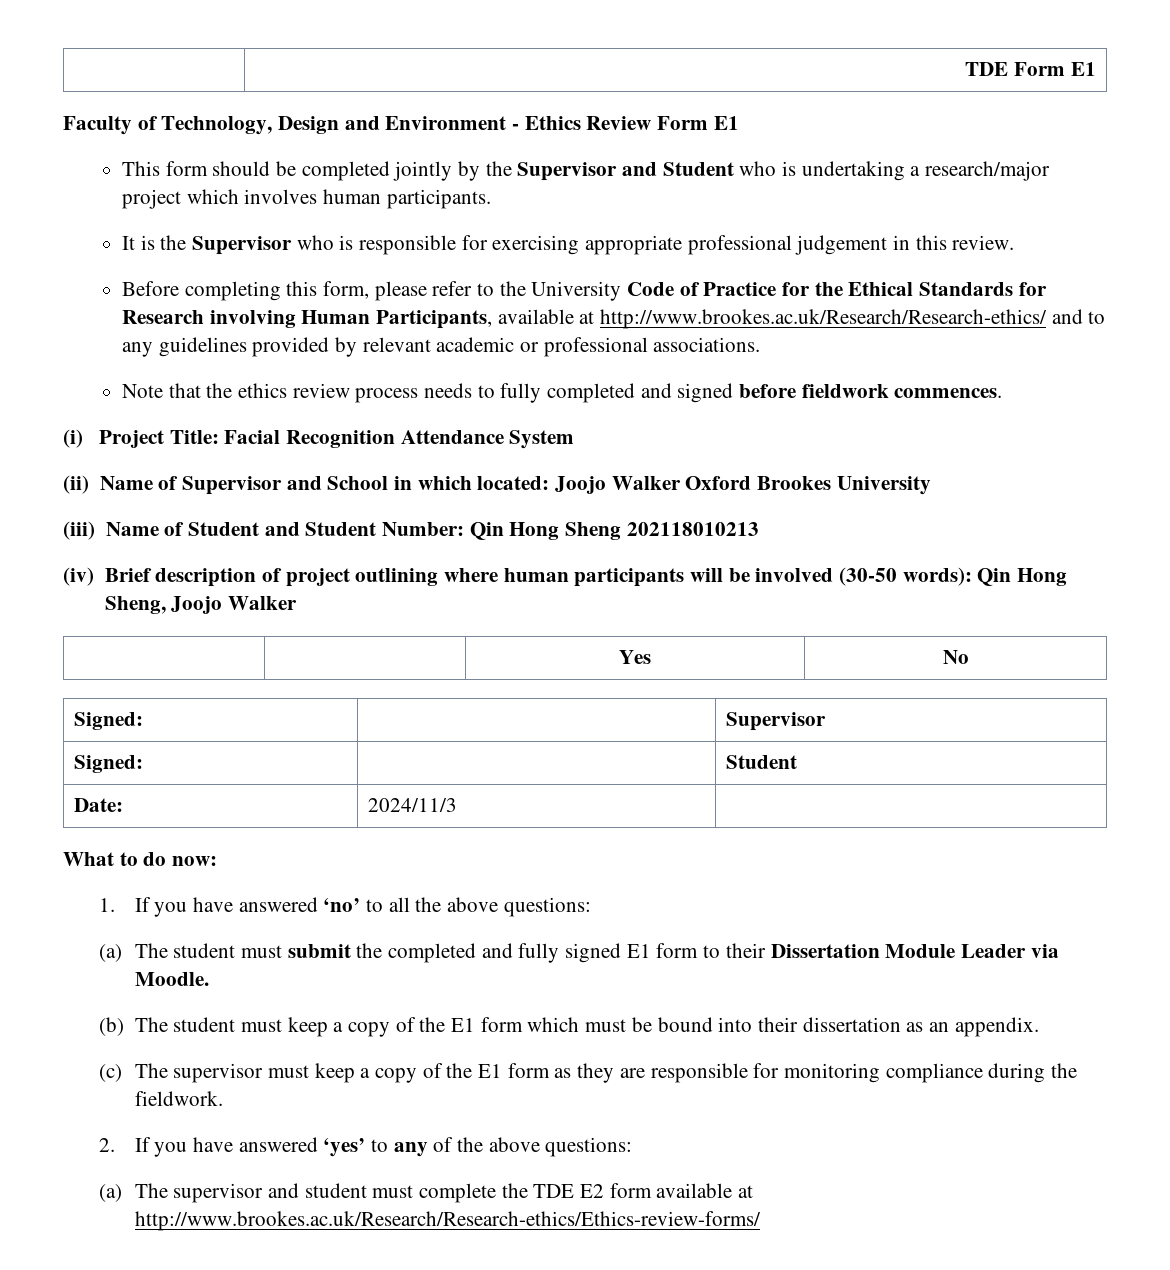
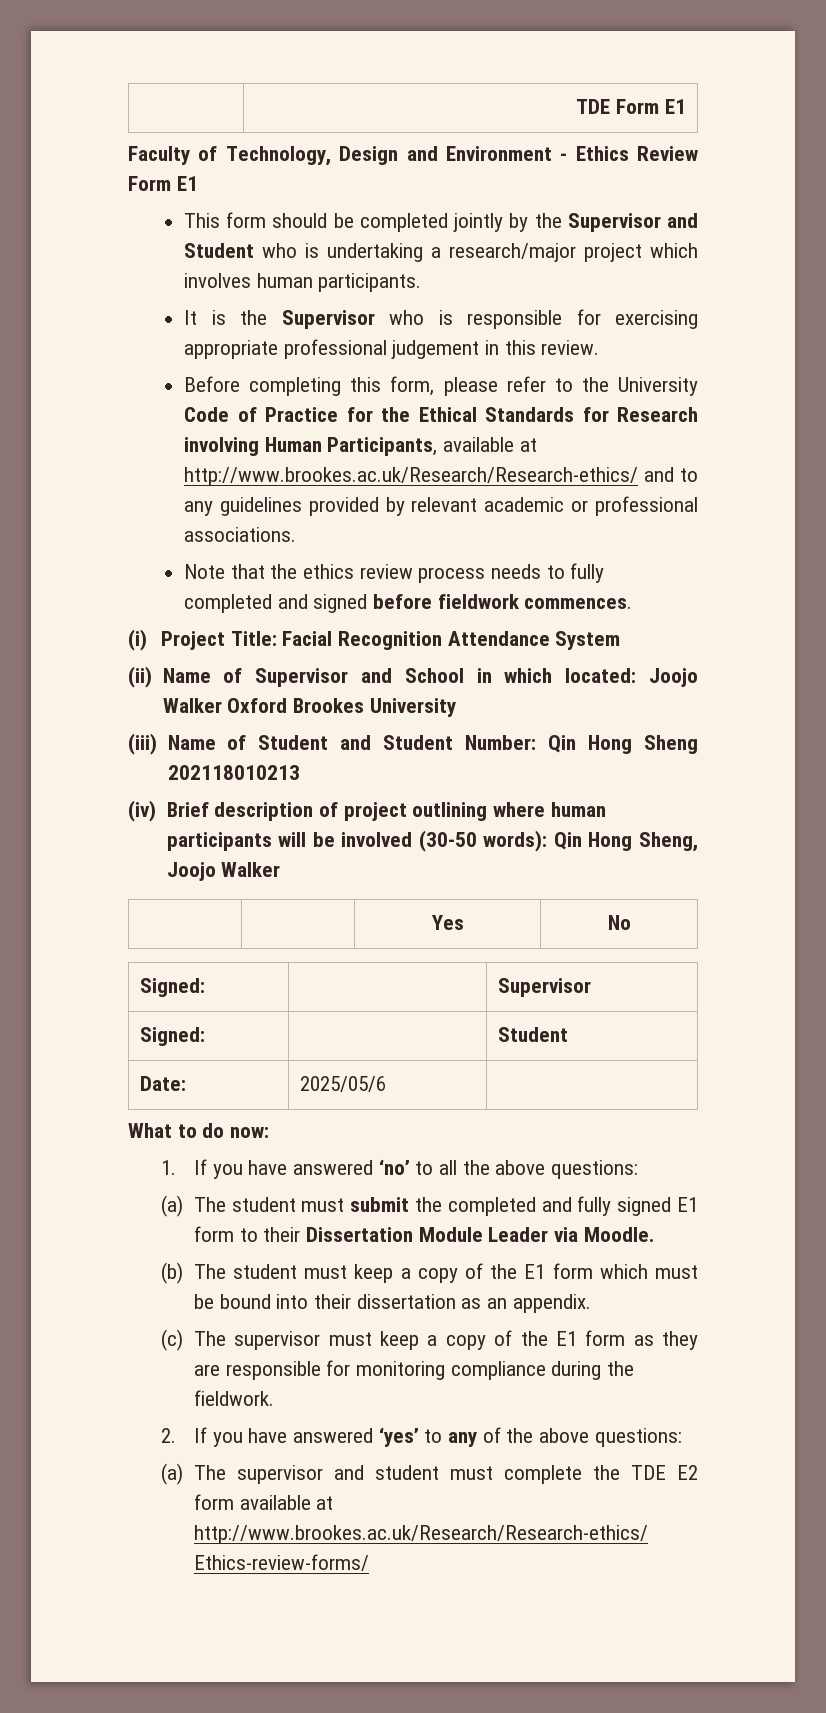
- Date: | 2024/11/3 |
+ Date: | 2025/05/6 |

